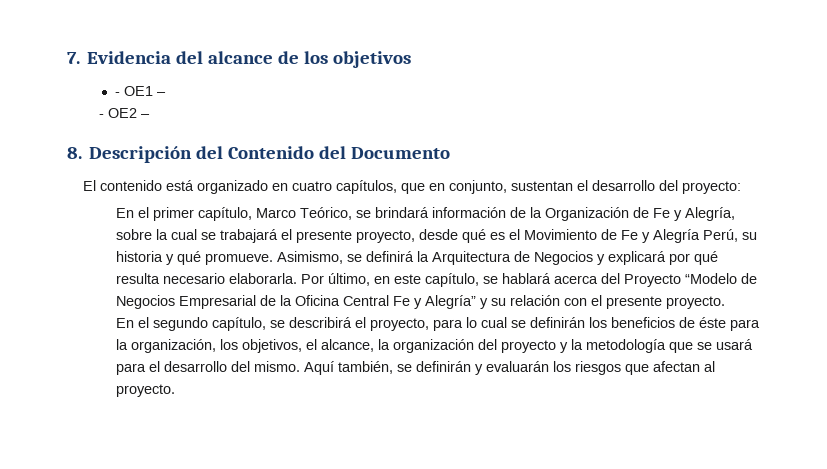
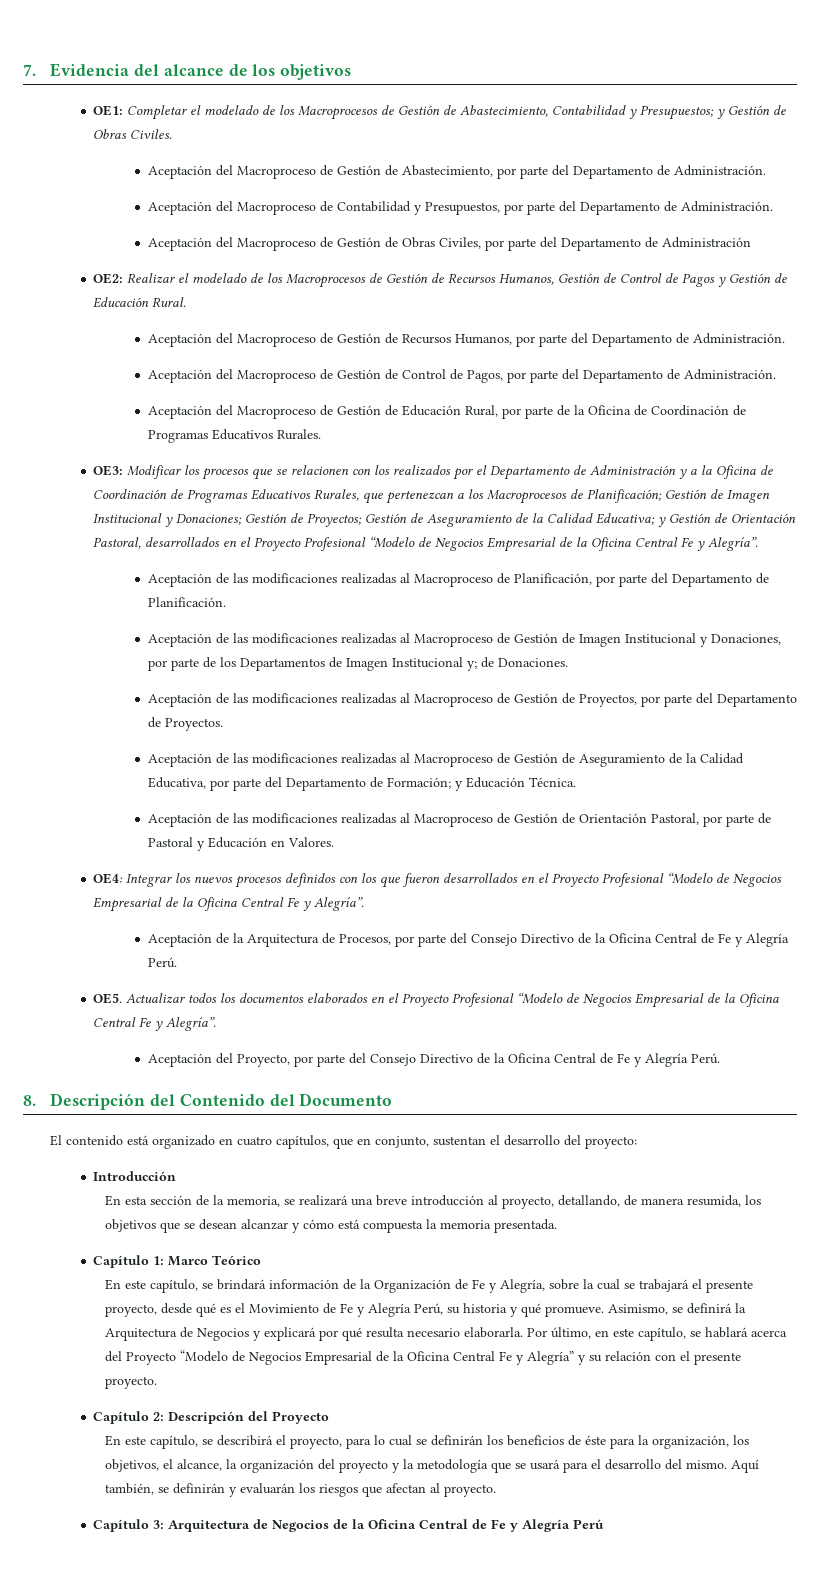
- - OE1 –
- - OE2 –
+ OE1: Completar el modelado de los Macroprocesos de Gestión de Abastecimiento, Contabilidad y Presupuestos; y Gestión de Obras Civiles.
+ Aceptación del Macroproceso de Gestión de Abastecimiento, por parte del Departamento de Administración.
+ Aceptación del Macroproceso de Contabilidad y Presupuestos, por parte del Departamento de Administración.
+ Aceptación del Macroproceso de Gestión de Obras Civiles, por parte del Departamento de Administración
+ OE2: Realizar el modelado de los Macroprocesos de Gestión de Recursos Humanos, Gestión de Control de Pagos y Gestión de Educación Rural.
+ Aceptación del Macroproceso de Gestión de Recursos Humanos, por parte del Departamento de Administración.
+ Aceptación del Macroproceso de Gestión de Control de Pagos, por parte del Departamento de Administración.
+ Aceptación del Macroproceso de Gestión de Educación Rural, por parte de la Oficina de Coordinación de Programas Educativos Rurales.
+ OE3: Modificar los procesos que se relacionen con los realizados por el Departamento de Administración y a la Oficina de Coordinación de Programas Educativos Rurales, que pertenezcan a los Macroprocesos de Planificación; Gestión de Imagen Institucional y Donaciones; Gestión de Proyectos; Gestión de Aseguramiento de la Calidad Educativa; y Gestión de Orientación Pastoral, desarrollados en el Proyecto Profesional “Modelo de Negocios Empresarial de la Oficina Central Fe y Alegría”.
+ Aceptación de las modificaciones realizadas al Macroproceso de Planificación, por parte del Departamento de Planificación.
+ Aceptación de las modificaciones realizadas al Macroproceso de Gestión de Imagen Institucional y Donaciones, por parte de los Departamentos de Imagen Institucional y; de Donaciones.
+ Aceptación de las modificaciones realizadas al Macroproceso de Gestión de Proyectos, por parte del Departamento de Proyectos.
+ Aceptación de las modificaciones realizadas al Macroproceso de Gestión de Aseguramiento de la Calidad Educativa, por parte del Departamento de Formación; y Educación Técnica.
+ Aceptación de las modificaciones realizadas al Macroproceso de Gestión de Orientación Pastoral, por parte de Pastoral y Educación en Valores.
+ OE4: Integrar los nuevos procesos definidos con los que fueron desarrollados en el Proyecto Profesional “Modelo de Negocios Empresarial de la Oficina Central Fe y Alegría”.
+ Aceptación de la Arquitectura de Procesos, por parte del Consejo Directivo de la Oficina Central de Fe y Alegría Perú.
+ OE5. Actualizar todos los documentos elaborados en el Proyecto Profesional “Modelo de Negocios Empresarial de la Oficina Central Fe y Alegría”.
+ Aceptación del Proyecto, por parte del Consejo Directivo de la Oficina Central de Fe y Alegría Perú.
- En el primer capítulo, Marco Teórico, se brindará información de la Organización de Fe y Alegría, sobre la cual se trabajará el presente proyecto, desde qué es el Movimiento de Fe y Alegría Perú, su historia y qué promueve.
+ Introducción
+ En esta sección de la memoria, se realizará una breve introducción al proyecto, detallando, de manera resumida, los objetivos que se desean alcanzar y cómo está compuesta la memoria presentada.
+ Capítulo 1: Marco Teórico
+ En este capítulo, se brindará información de la Organización de Fe y Alegría, sobre la cual se trabajará el presente proyecto, desde qué es el Movimiento de Fe y Alegría Perú, su historia y qué promueve.
- En el segundo capítulo, se describirá el proyecto, para lo cual se definirán los beneficios de éste para la organización, los objetivos, el alcance, la organización del proyecto y la metodología que se usará para el desarrollo del mismo.
+ Capítulo 2: Descripción del Proyecto
+ En este capítulo, se describirá el proyecto, para lo cual se definirán los beneficios de éste para la organización, los objetivos, el alcance, la organización del proyecto y la metodología que se usará para el desarrollo del mismo.
+ Capítulo 3: Arquitectura de Negocios de la Oficina Central de Fe y Alegría Perú

